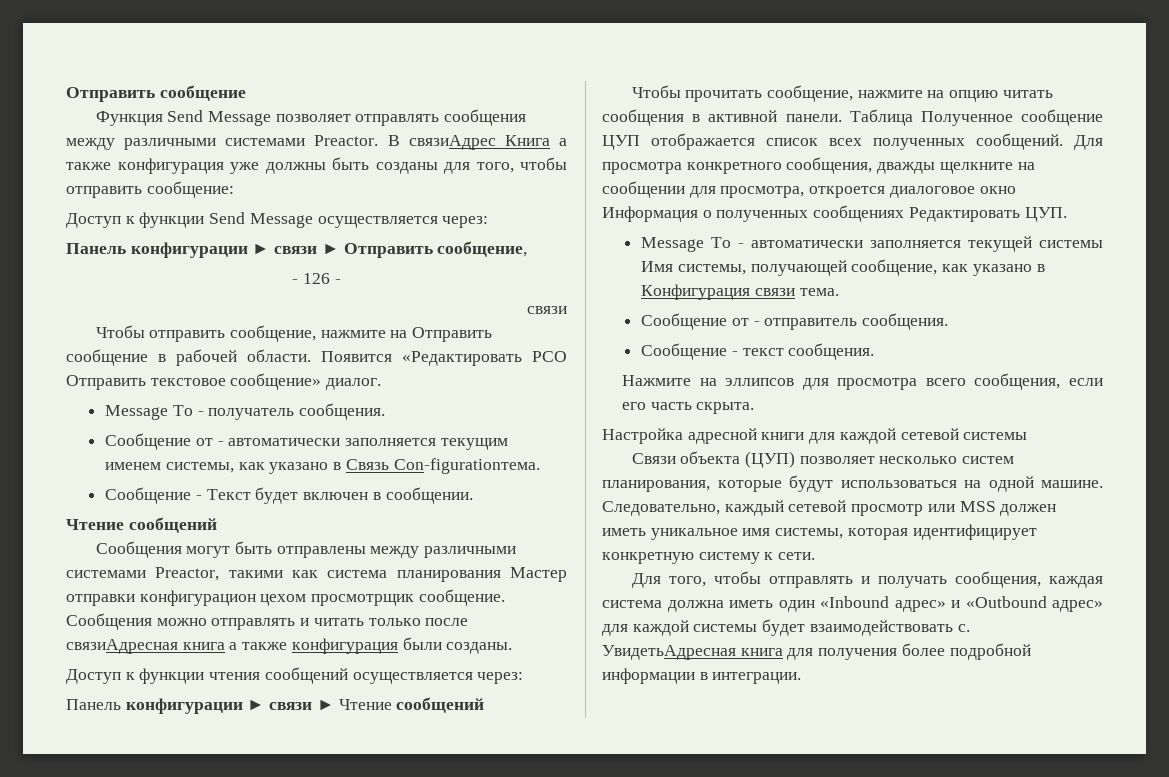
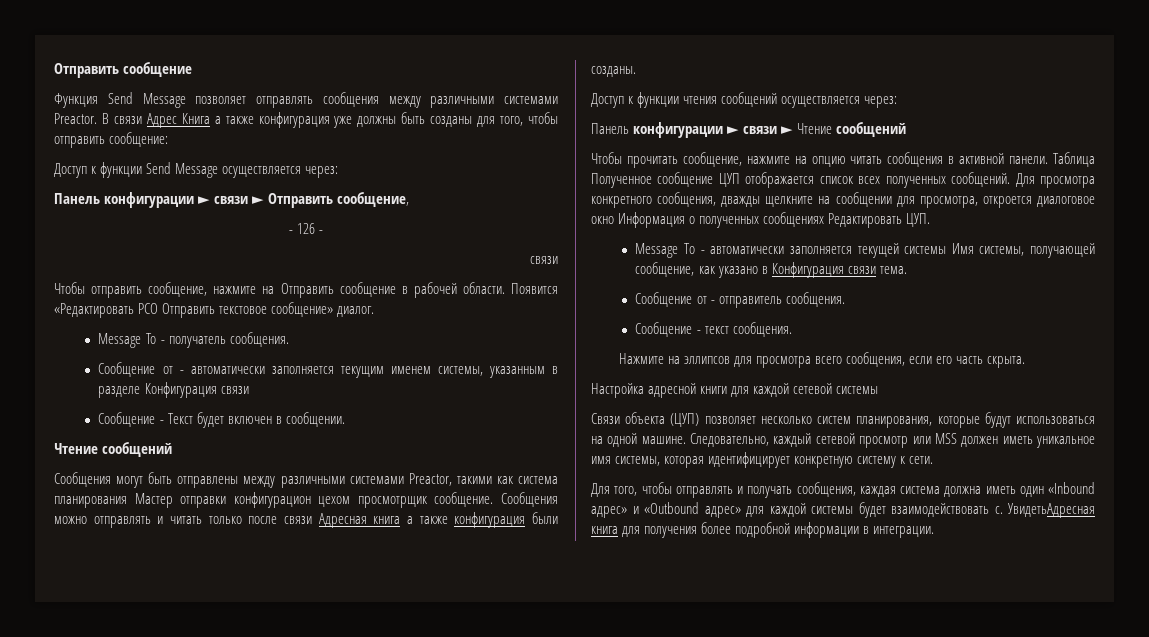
- В связиАдрес Книга а также конфигурация уже должны быть созданы для того, чтобы отправить сообщение:
+ В связи Адрес Книга а также конфигурация уже должны быть созданы для того, чтобы отправить сообщение:
- Сообщение от - автоматически заполняется текущим именем системы, как указано в Связь Con-figurationтема.
+ Сообщение от - автоматически заполняется текущим именем системы, указанным в разделе Конфигурация связи
- Сообщения можно отправлять и читать только после связиАдресная книга а также конфигурация были созданы.
+ Сообщения можно отправлять и читать только после связи Адресная книга а также конфигурация были созданы.

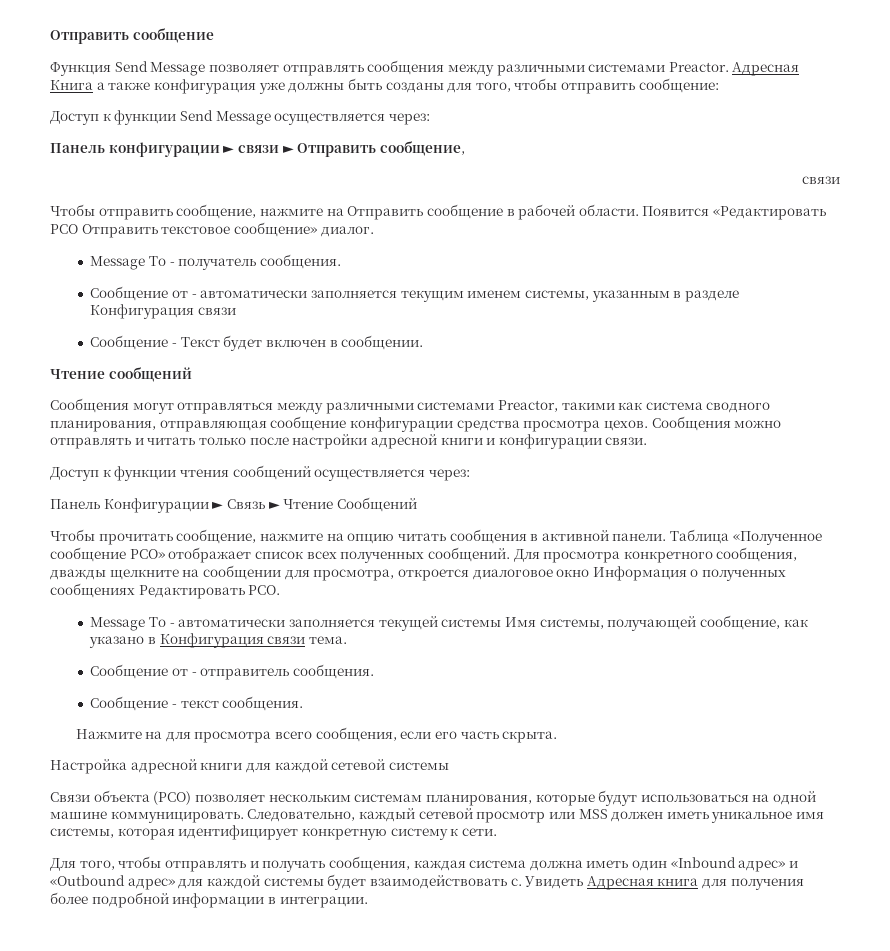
- В связи Адрес Книга а также конфигурация уже должны быть созданы для того, чтобы отправить сообщение:
+ Адресная Книга а также конфигурация уже должны быть созданы для того, чтобы отправить сообщение:
- - 126 -
- Сообщения могут быть отправлены между различными системами Preactor, такими как система планирования Мастер отправки конфигурацион цехом просмотрщик сообщение.
+ Сообщения могут отправляться между различными системами Preactor, такими как система сводного планирования, отправляющая сообщение конфигурации средства просмотра цехов.
- Сообщения можно отправлять и читать только после связи Адресная книга а также конфигурация были созданы.
+ Сообщения можно отправлять и читать только после настройки адресной книги и конфигурации связи.
- Панель конфигурации ► связи ► Чтение сообщений
+ Панель Конфигурации ► Связь ► Чтение Сообщений
- Таблица Полученное сообщение ЦУП отображается список всех полученных сообщений.
+ Таблица «Полученное сообщение PCO» отображает список всех полученных сообщений.
- Для просмотра конкретного сообщения, дважды щелкните на сообщении для просмотра, откроется диалоговое окно Информация о полученных сообщениях Редактировать ЦУП.
+ Для просмотра конкретного сообщения, дважды щелкните на сообщении для просмотра, откроется диалоговое окно Информация о полученных сообщениях Редактировать PCO.
- Нажмите на эллипсов для просмотра всего сообщения, если его часть скрыта.
+ Нажмите на для просмотра всего сообщения, если его часть скрыта.
- Связи объекта (ЦУП) позволяет несколько систем планирования, которые будут использоваться на одной машине.
+ Связи объекта (PCO) позволяет нескольким системам планирования, которые будут использоваться на одной машине коммуницировать.
- УвидетьАдресная книга для получения более подробной информации в интеграции.
+ Увидеть Адресная книга для получения более подробной информации в интеграции.

